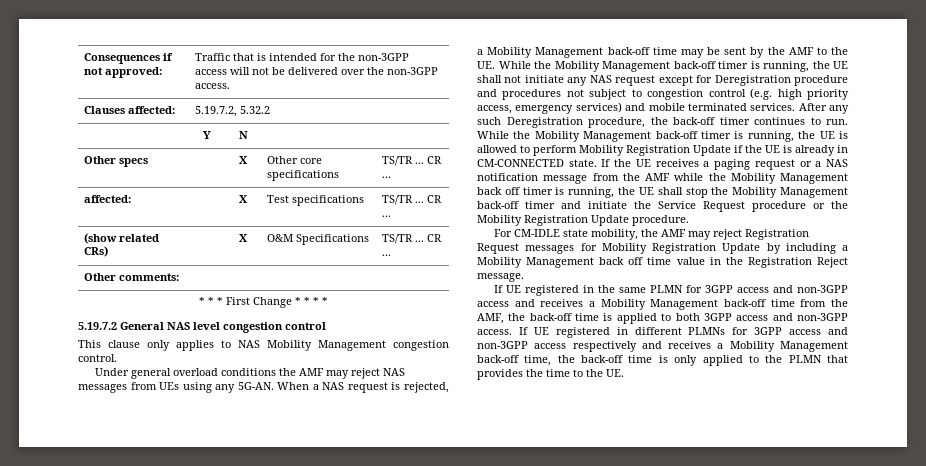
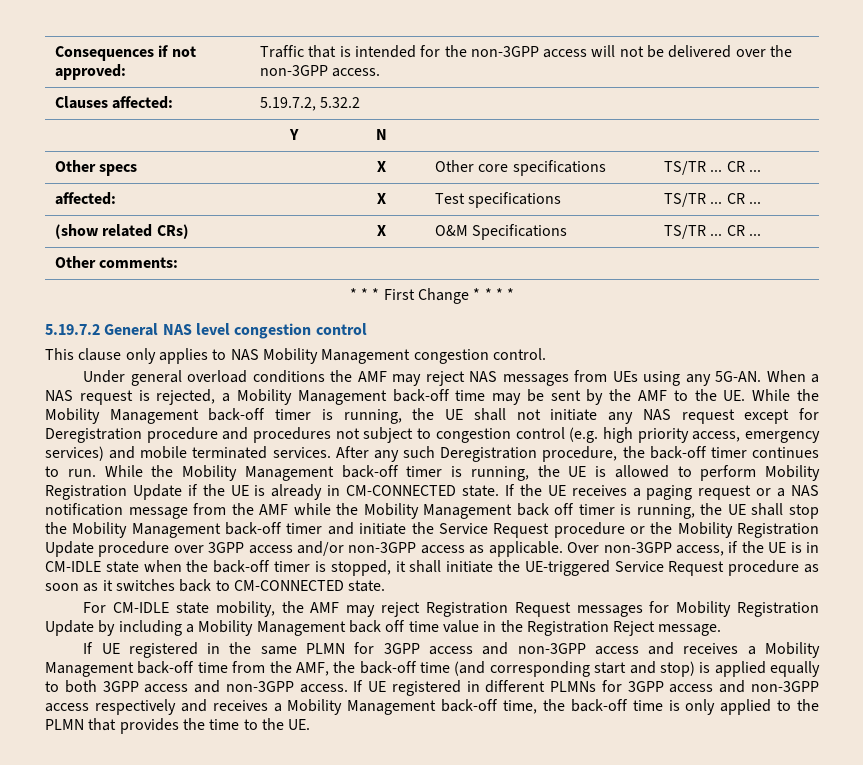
- If the UE receives a paging request or a NAS notification message from the AMF while the Mobility Management back off timer is running, the UE shall stop the Mobility Management back-off timer and initiate the Service Request procedure or the Mobility Registration Update procedure.
+ If the UE receives a paging request or a NAS notification message from the AMF while the Mobility Management back off timer is running, the UE shall stop the Mobility Management back-off timer and initiate the Service Request procedure or the Mobility Registration Update procedure over 3GPP access and/or non-3GPP access as applicable. Over non-3GPP access, if the UE is in CM-IDLE state when the back-off timer is stopped, it shall initiate the UE-triggered Service Request procedure as soon as it switches back to CM-CONNECTED state.
- If UE registered in the same PLMN for 3GPP access and non-3GPP access and receives a Mobility Management back-off time from the AMF, the back-off time is applied to both 3GPP access and non-3GPP access.
+ If UE registered in the same PLMN for 3GPP access and non-3GPP access and receives a Mobility Management back-off time from the AMF, the back-off time (and corresponding start and stop) is applied equally to both 3GPP access and non-3GPP access.

